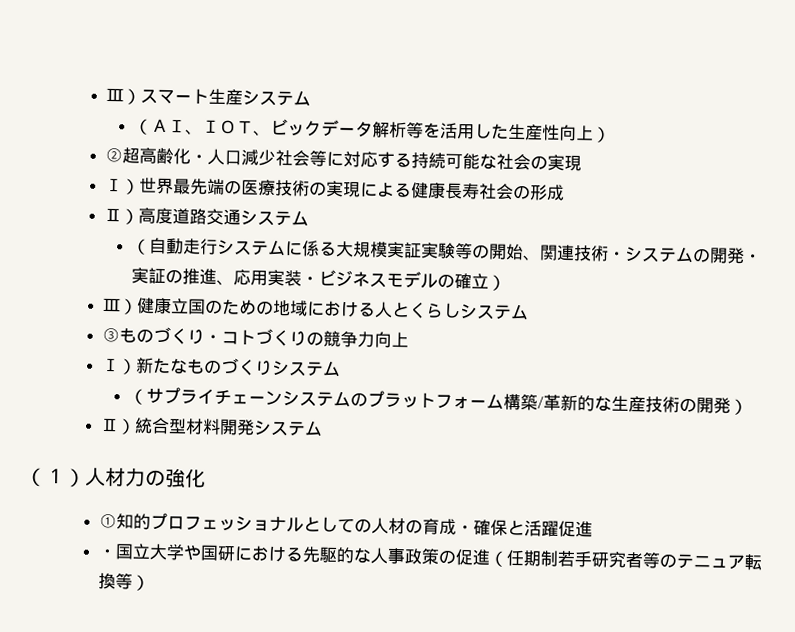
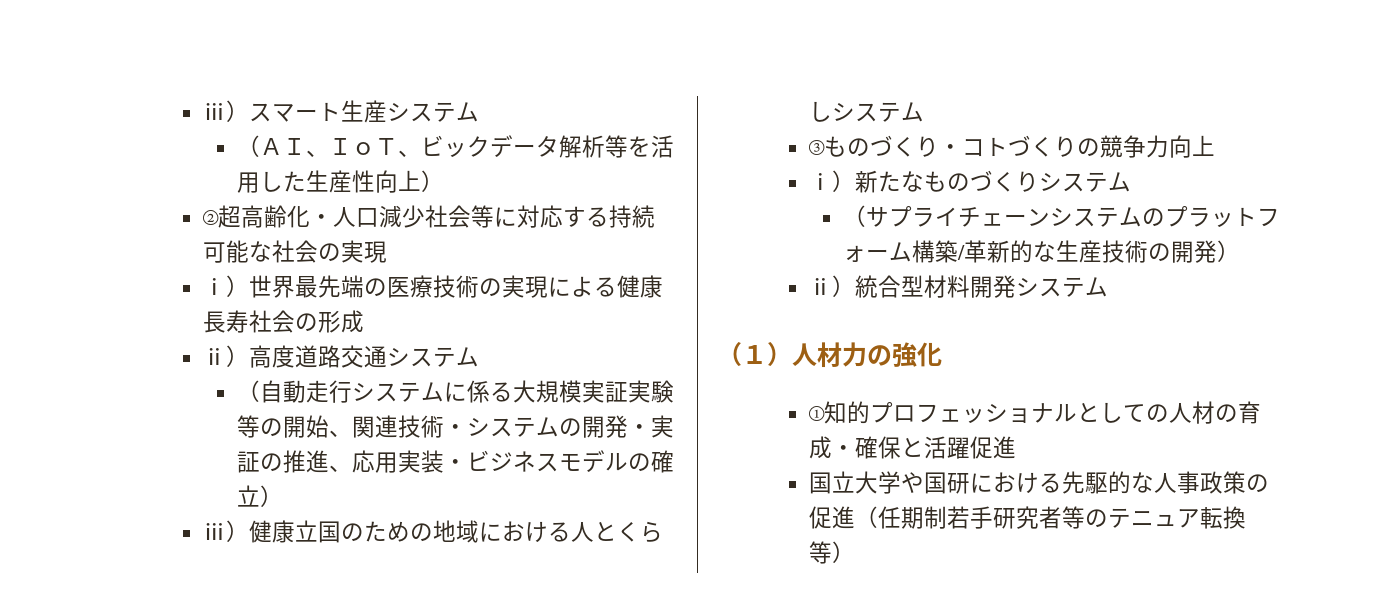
- Ⅲ）スマート生産システム
+ ⅲ）スマート生産システム
- （ＡＩ、ＩＯＴ、ビックデータ解析等を活用した生産性向上）
+ （ＡＩ、ＩｏＴ、ビックデータ解析等を活用した生産性向上）
- Ⅰ）世界最先端の医療技術の実現による健康長寿社会の形成
+ ⅰ）世界最先端の医療技術の実現による健康長寿社会の形成
- Ⅱ）高度道路交通システム
+ ⅱ）高度道路交通システム
- Ⅲ）健康立国のための地域における人とくらしシステム
+ ⅲ）健康立国のための地域における人とくらしシステム
- Ⅰ）新たなものづくりシステム
+ ⅰ）新たなものづくりシステム
- Ⅱ）統合型材料開発システム
+ ⅱ）統合型材料開発システム
- ・国立大学や国研における先駆的な人事政策の促進（任期制若手研究者等のテニュア転換等）
+ 国立大学や国研における先駆的な人事政策の促進（任期制若手研究者等のテニュア転換等）

